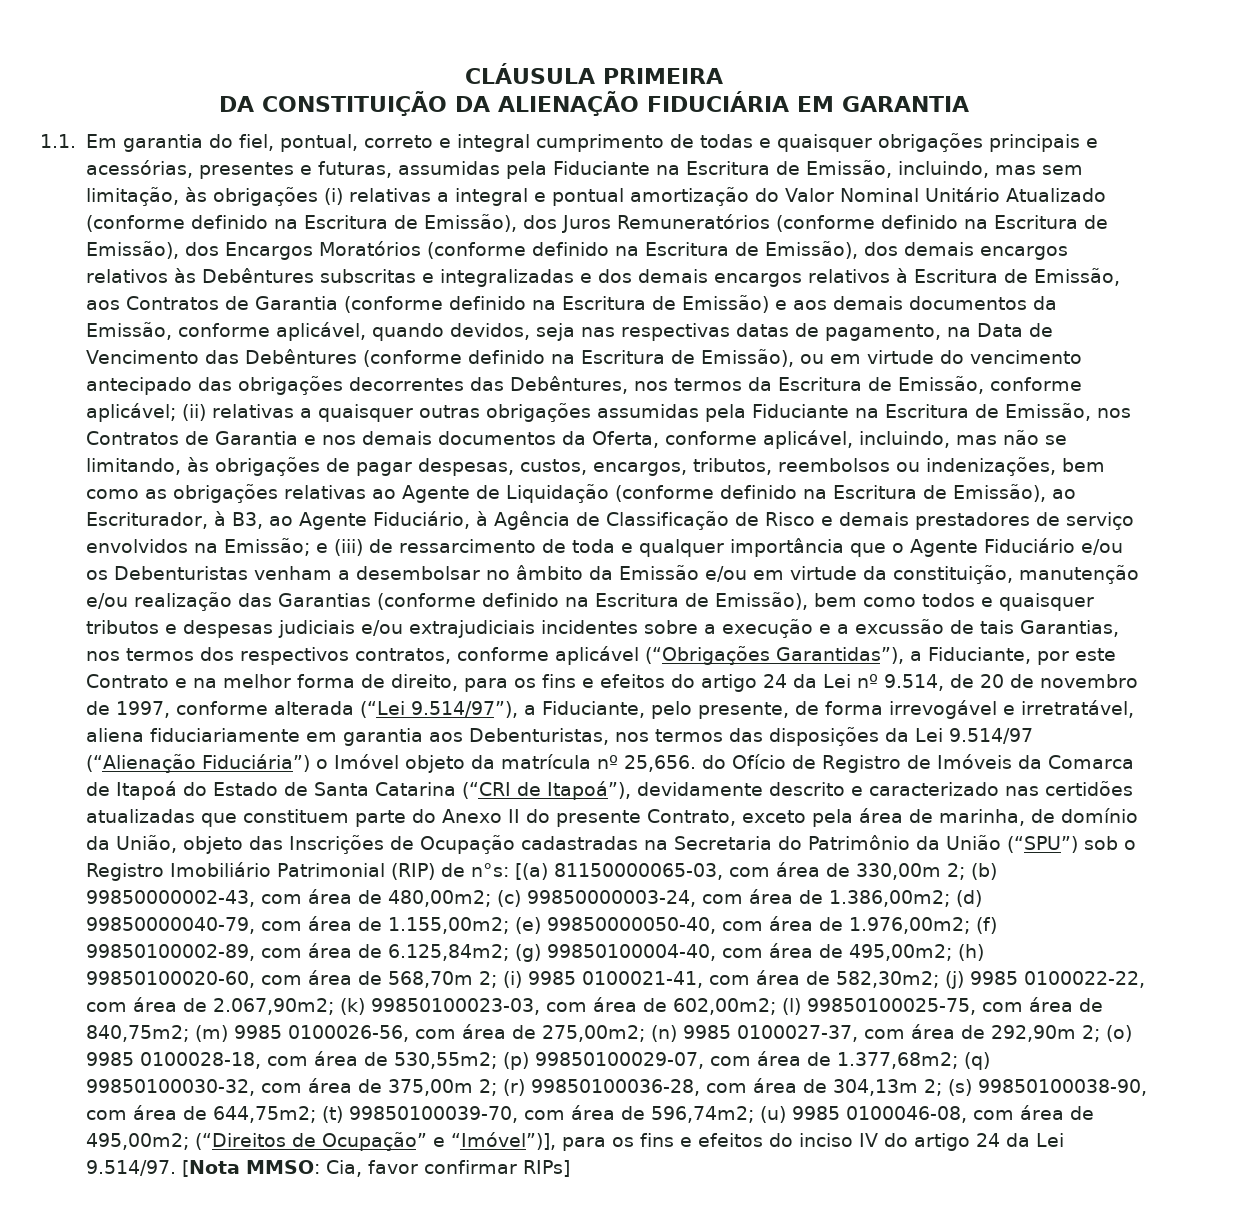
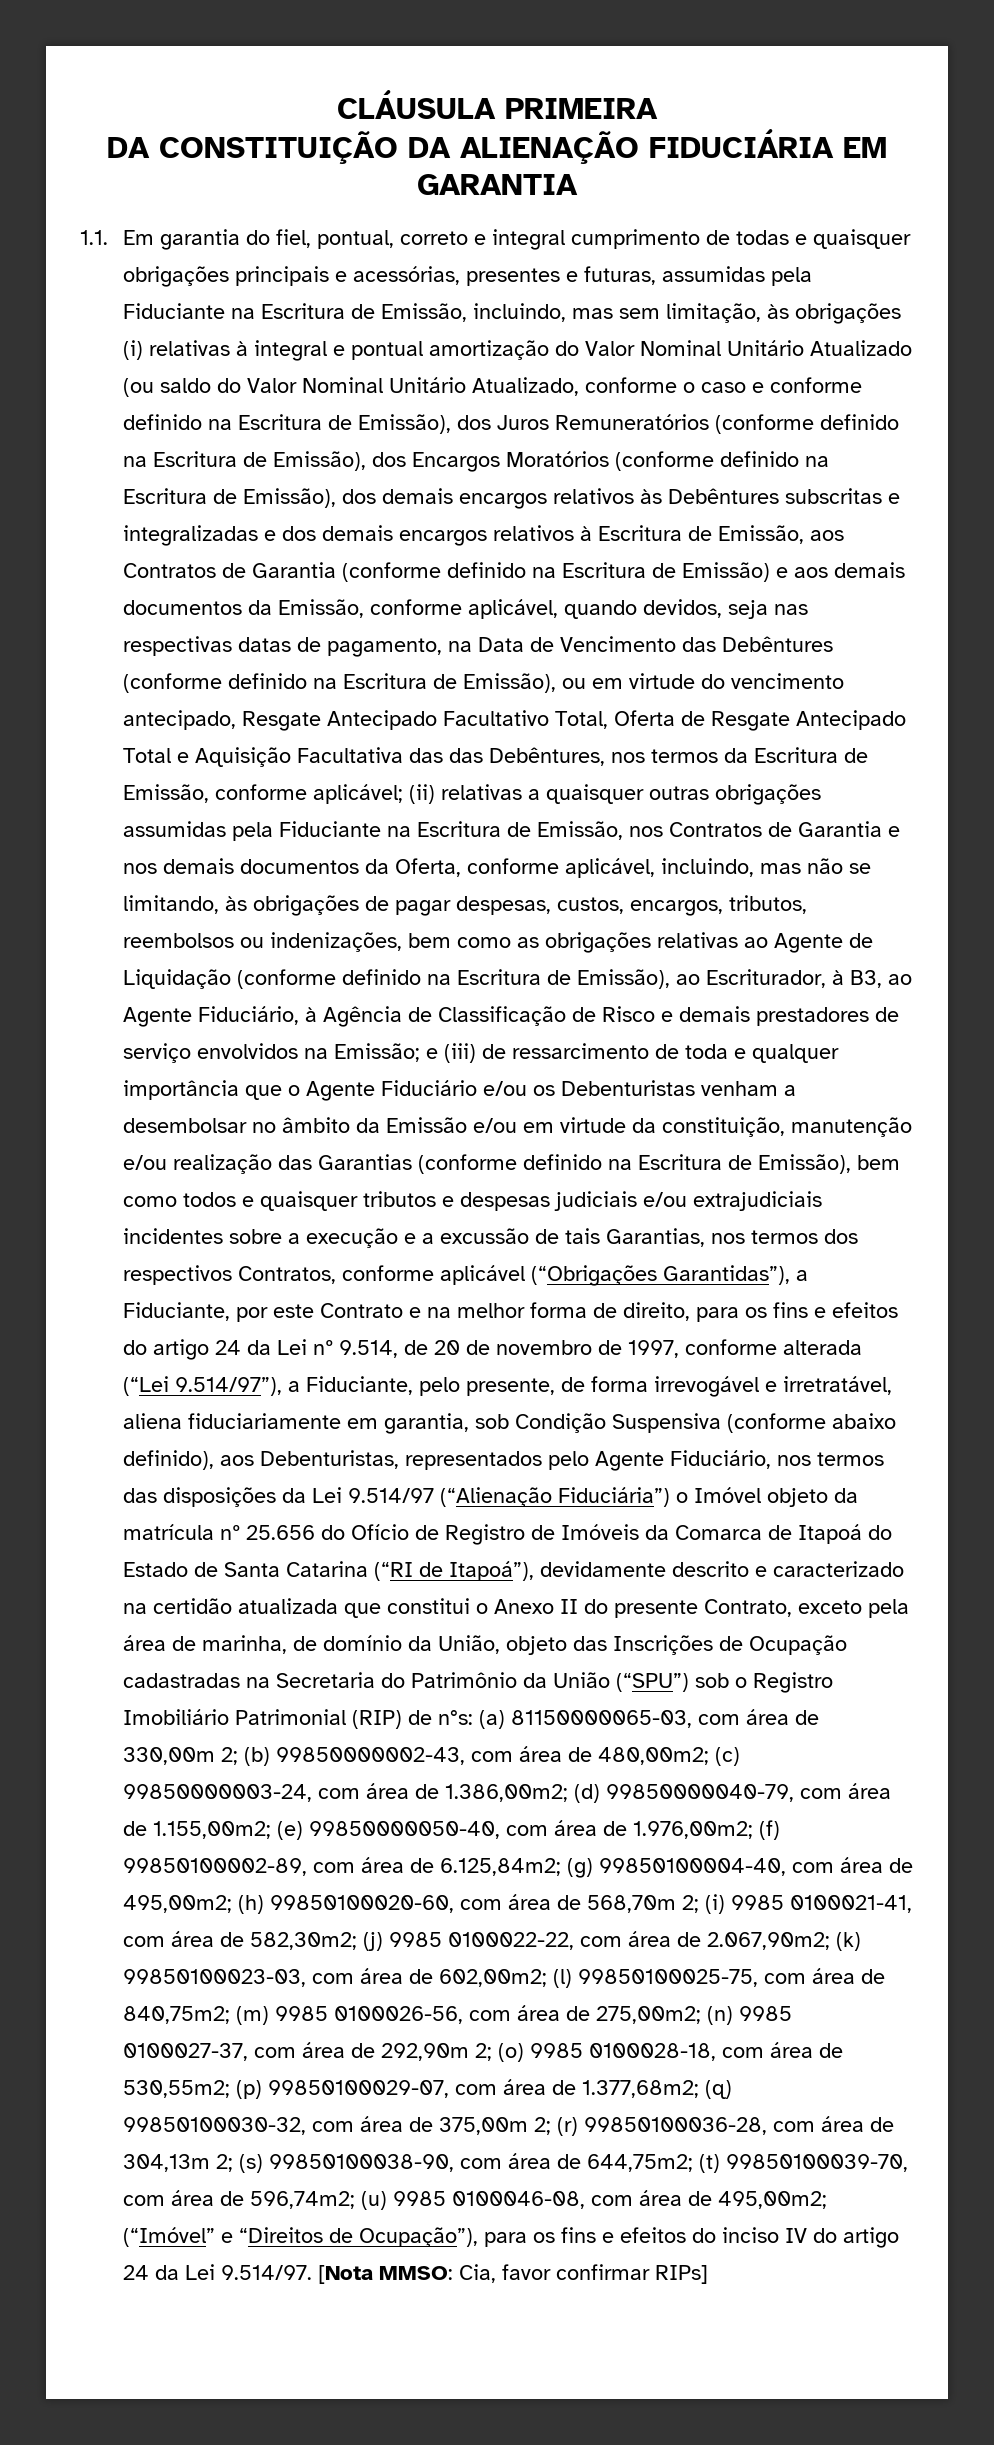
- 1.1. Em garantia do fiel, pontual, correto e integral cumprimento de todas e quaisquer obrigações principais e acessórias, presentes e futuras, assumidas pela Fiduciante na Escritura de Emissão, incluindo, mas sem limitação, às obrigações (i) relativas a integral e pontual amortização do Valor Nominal Unitário Atualizado (conforme definido na Escritura de Emissão), dos Juros Remuneratórios (conforme definido na Escritura de Emissão), dos Encargos Moratórios (conforme definido na Escritura de Emissão), dos demais encargos relativos às Debêntures subscritas e integralizadas e dos demais encargos relativos à Escritura de Emissão, aos Contratos de Garantia (conforme definido na Escritura de Emissão) e aos demais documentos da Emissão, conforme aplicável, quando devidos, seja nas respectivas datas de pagamento, na Data de Vencimento das Debêntures (conforme definido na Escritura de Emissão), ou em virtude do vencimento antecipado das obrigações decorrentes das Debêntures, nos termos da Escritura de Emissão, conforme aplicável;
+ 1.1. Em garantia do fiel, pontual, correto e integral cumprimento de todas e quaisquer obrigações principais e acessórias, presentes e futuras, assumidas pela Fiduciante na Escritura de Emissão, incluindo, mas sem limitação, às obrigações (i) relativas à integral e pontual amortização do Valor Nominal Unitário Atualizado (ou saldo do Valor Nominal Unitário Atualizado, conforme o caso e conforme definido na Escritura de Emissão), dos Juros Remuneratórios (conforme definido na Escritura de Emissão), dos Encargos Moratórios (conforme definido na Escritura de Emissão), dos demais encargos relativos às Debêntures subscritas e integralizadas e dos demais encargos relativos à Escritura de Emissão, aos Contratos de Garantia (conforme definido na Escritura de Emissão) e aos demais documentos da Emissão, conforme aplicável, quando devidos, seja nas respectivas datas de pagamento, na Data de Vencimento das Debêntures (conforme definido na Escritura de Emissão), ou em virtude do vencimento antecipado, Resgate Antecipado Facultativo Total, Oferta de Resgate Antecipado Total e Aquisição Facultativa das das Debêntures, nos termos da Escritura de Emissão, conforme aplicável;
- e (iii) de ressarcimento de toda e qualquer importância que o Agente Fiduciário e/ou os Debenturistas venham a desembolsar no âmbito da Emissão e/ou em virtude da constituição, manutenção e/ou realização das Garantias (conforme definido na Escritura de Emissão), bem como todos e quaisquer tributos e despesas judiciais e/ou extrajudiciais incidentes sobre a execução e a excussão de tais Garantias, nos termos dos respectivos contratos, conforme aplicável (“Obrigações Garantidas”), a Fiduciante, por este Contrato e na melhor forma de direito, para os fins e efeitos do artigo 24 da Lei nº 9.514, de 20 de novembro de 1997, conforme alterada (“Lei 9.514/97”), a Fiduciante, pelo presente, de forma irrevogável e irretratável, aliena fiduciariamente em garantia aos Debenturistas, nos termos das disposições da Lei 9.514/97 (“Alienação Fiduciária”) o Imóvel objeto da matrícula nº 25,656. do Ofício de Registro de Imóveis da Comarca de Itapoá do Estado de Santa Catarina (“CRI de Itapoá”), devidamente descrito e caracterizado nas certidões atualizadas que constituem parte do Anexo II do presente Contrato, exceto pela área de marinha, de domínio da União, objeto das Inscrições de Ocupação cadastradas na Secretaria do Patrimônio da União (“SPU”) sob o Registro Imobiliário Patrimonial (RIP) de n°s:
+ e (iii) de ressarcimento de toda e qualquer importância que o Agente Fiduciário e/ou os Debenturistas venham a desembolsar no âmbito da Emissão e/ou em virtude da constituição, manutenção e/ou realização das Garantias (conforme definido na Escritura de Emissão), bem como todos e quaisquer tributos e despesas judiciais e/ou extrajudiciais incidentes sobre a execução e a excussão de tais Garantias, nos termos dos respectivos Contratos, conforme aplicável (“Obrigações Garantidas”), a Fiduciante, por este Contrato e na melhor forma de direito, para os fins e efeitos do artigo 24 da Lei nº 9.514, de 20 de novembro de 1997, conforme alterada (“Lei 9.514/97”), a Fiduciante, pelo presente, de forma irrevogável e irretratável, aliena fiduciariamente em garantia, sob Condição Suspensiva (conforme abaixo definido), aos Debenturistas, representados pelo Agente Fiduciário, nos termos das disposições da Lei 9.514/97 (“Alienação Fiduciária”) o Imóvel objeto da matrícula nº 25.656 do Ofício de Registro de Imóveis da Comarca de Itapoá do Estado de Santa Catarina (“RI de Itapoá”), devidamente descrito e caracterizado na certidão atualizada que constitui o Anexo II do presente Contrato, exceto pela área de marinha, de domínio da União, objeto das Inscrições de Ocupação cadastradas na Secretaria do Patrimônio da União (“SPU”) sob o Registro Imobiliário Patrimonial (RIP) de n°s:
- [(a) 81150000065-03, com área de 330,00m 2;
+ (a) 81150000065-03, com área de 330,00m 2;
- (“Direitos de Ocupação” e “Imóvel”)], para os fins e efeitos do inciso IV do artigo 24 da Lei 9.514/97. [Nota MMSO:
+ (“Imóvel” e “Direitos de Ocupação”), para os fins e efeitos do inciso IV do artigo 24 da Lei 9.514/97. [Nota MMSO:

